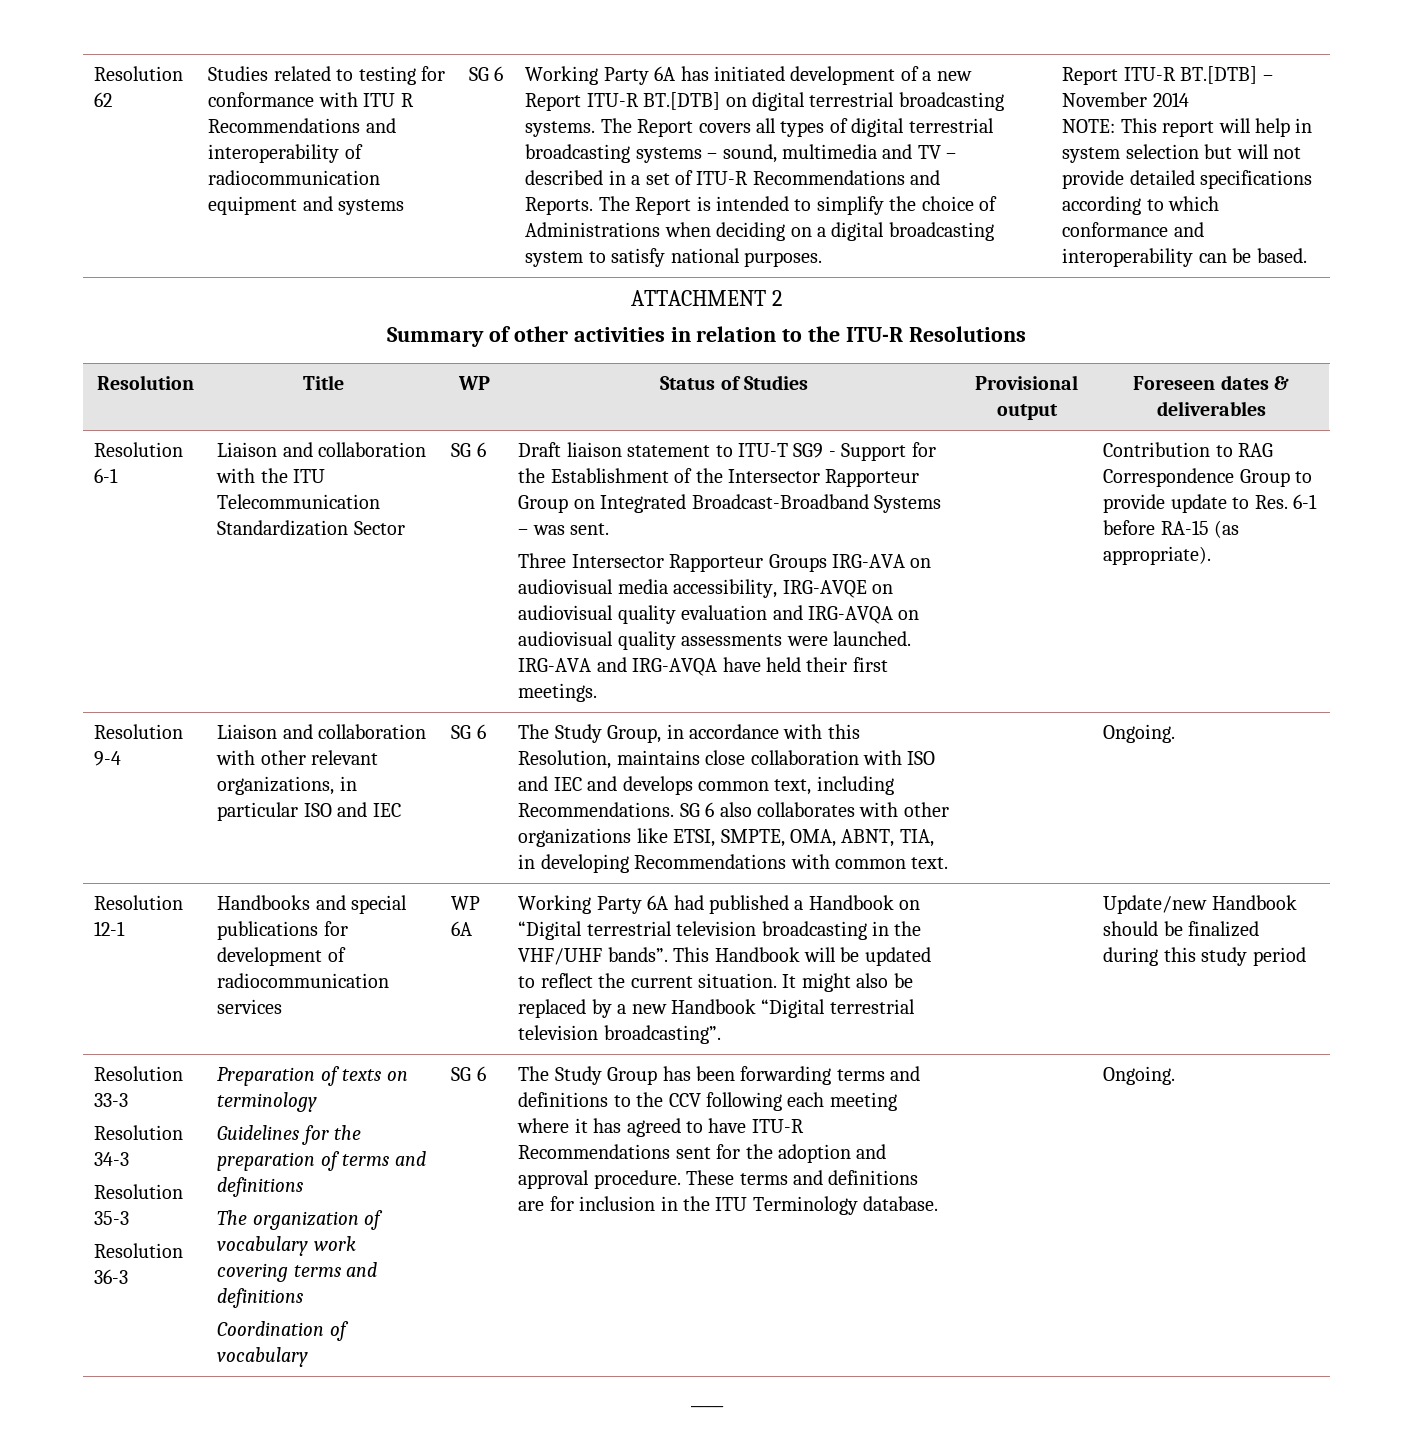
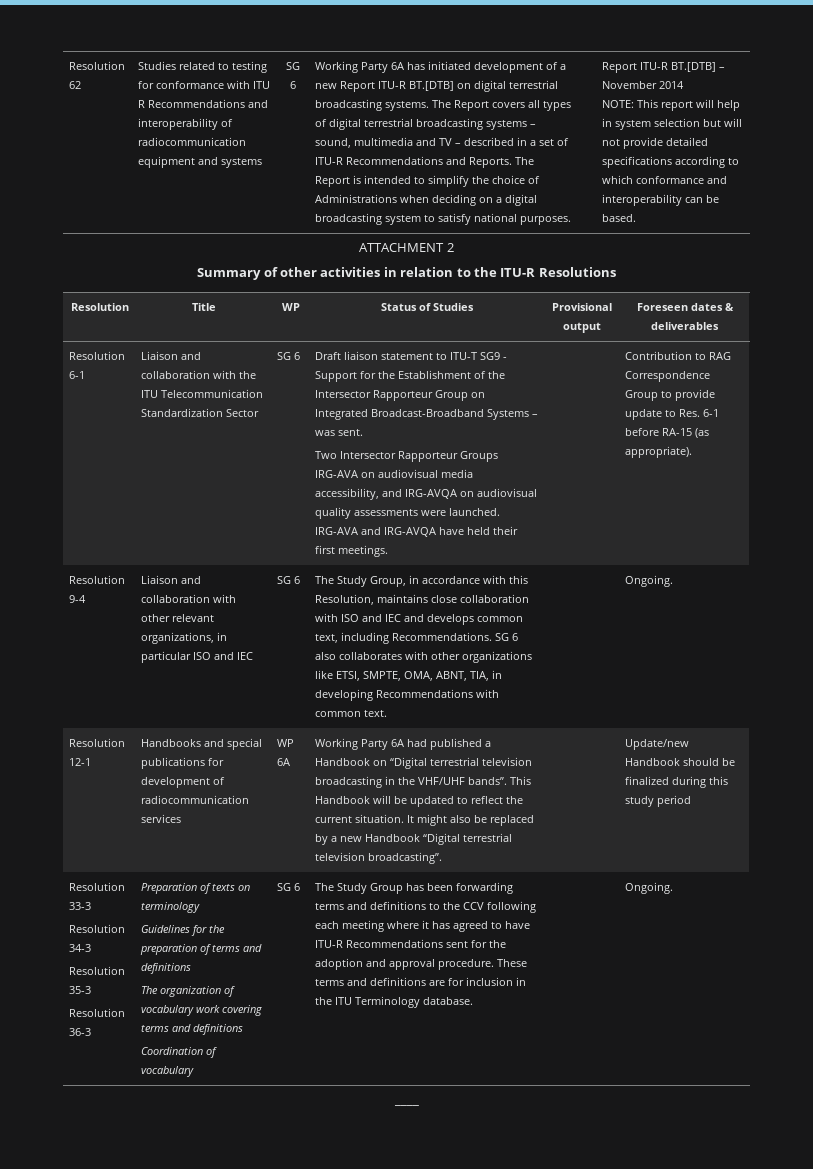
- Three Intersector Rapporteur Groups IRG-AVA on audiovisual media accessibility, IRG-AVQE on audiovisual quality evaluation and IRG-AVQA on audiovisual quality assessments were launched.
+ Two Intersector Rapporteur Groups IRG-AVA on audiovisual media accessibility, and IRG-AVQA on audiovisual quality assessments were launched.

